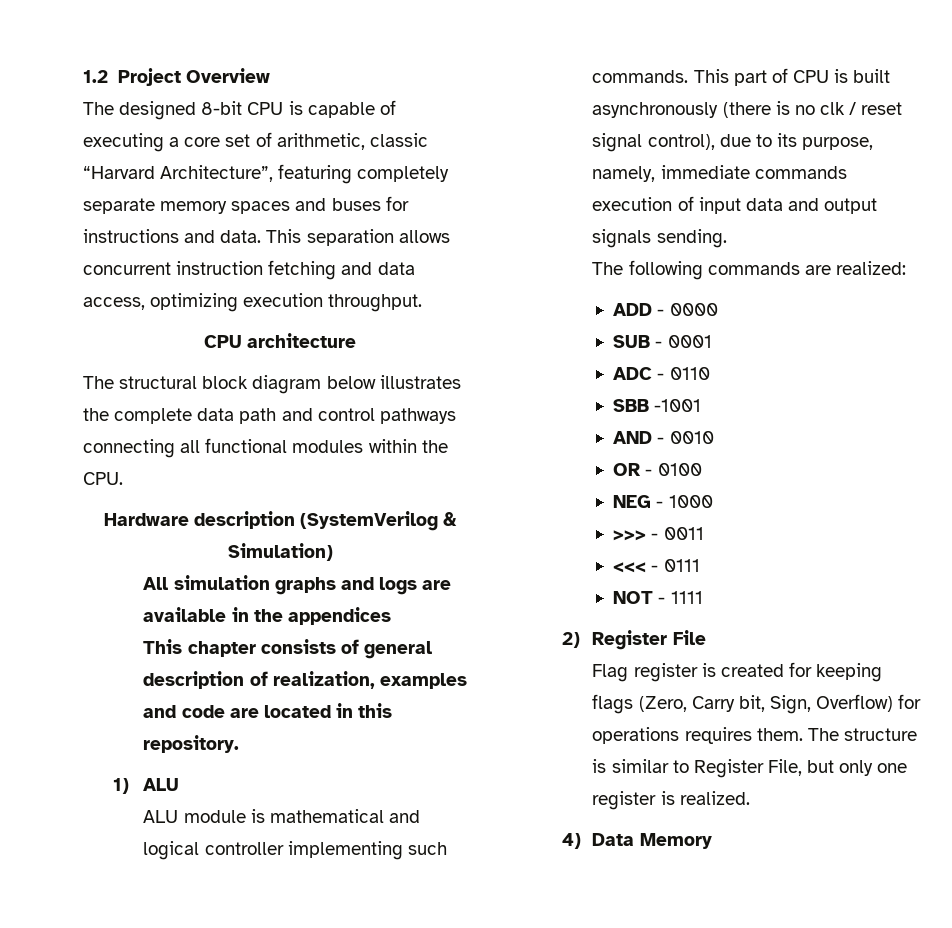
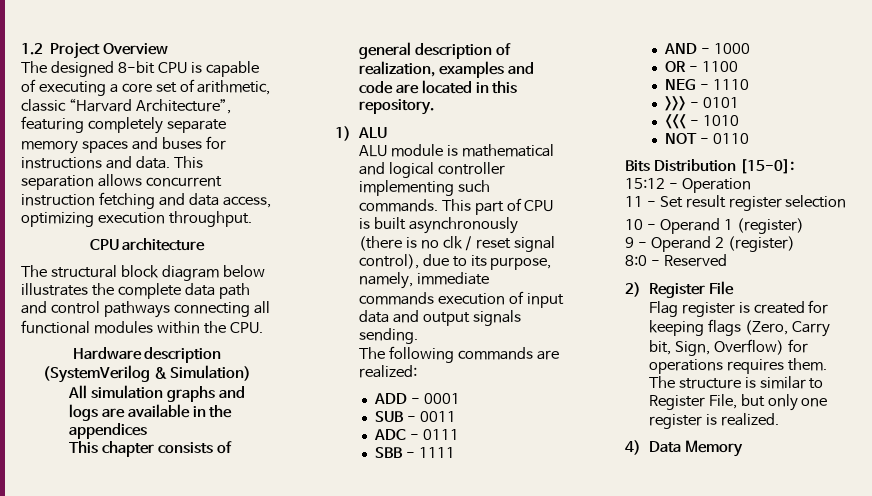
- ADD - 0000
+ ADD - 0001
- SUB - 0001
+ SUB - 0011
- ADC - 0110
+ ADC - 0111
- SBB -1001
+ SBB - 1111
- AND - 0010
+ AND - 1000
- OR - 0100
+ OR - 1100
- NEG - 1000
+ NEG - 1110
- >>> - 0011
+ >>> - 0101
- <<< - 0111
+ <<< - 1010
- NOT - 1111
+ NOT - 0110
+ Bits Distribution [15-0]:
+ 15:12 - Operation
+ 11 - Set result register selection
+ 10 - Operand 1 (register)
+ 9 - Operand 2 (register)
+ 8:0 - Reserved

